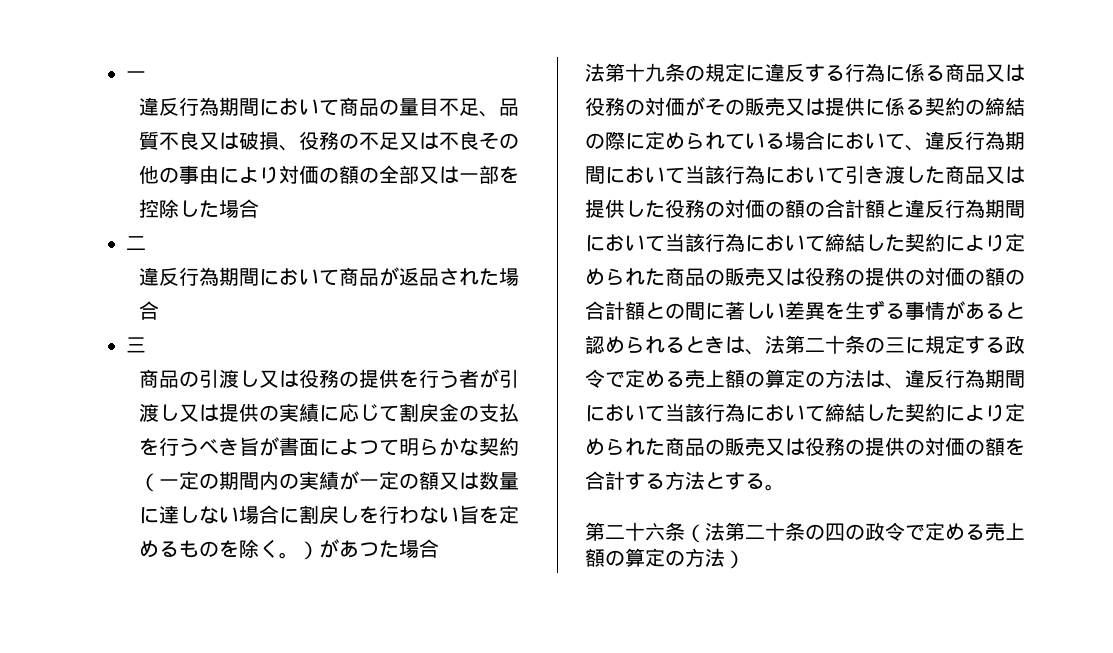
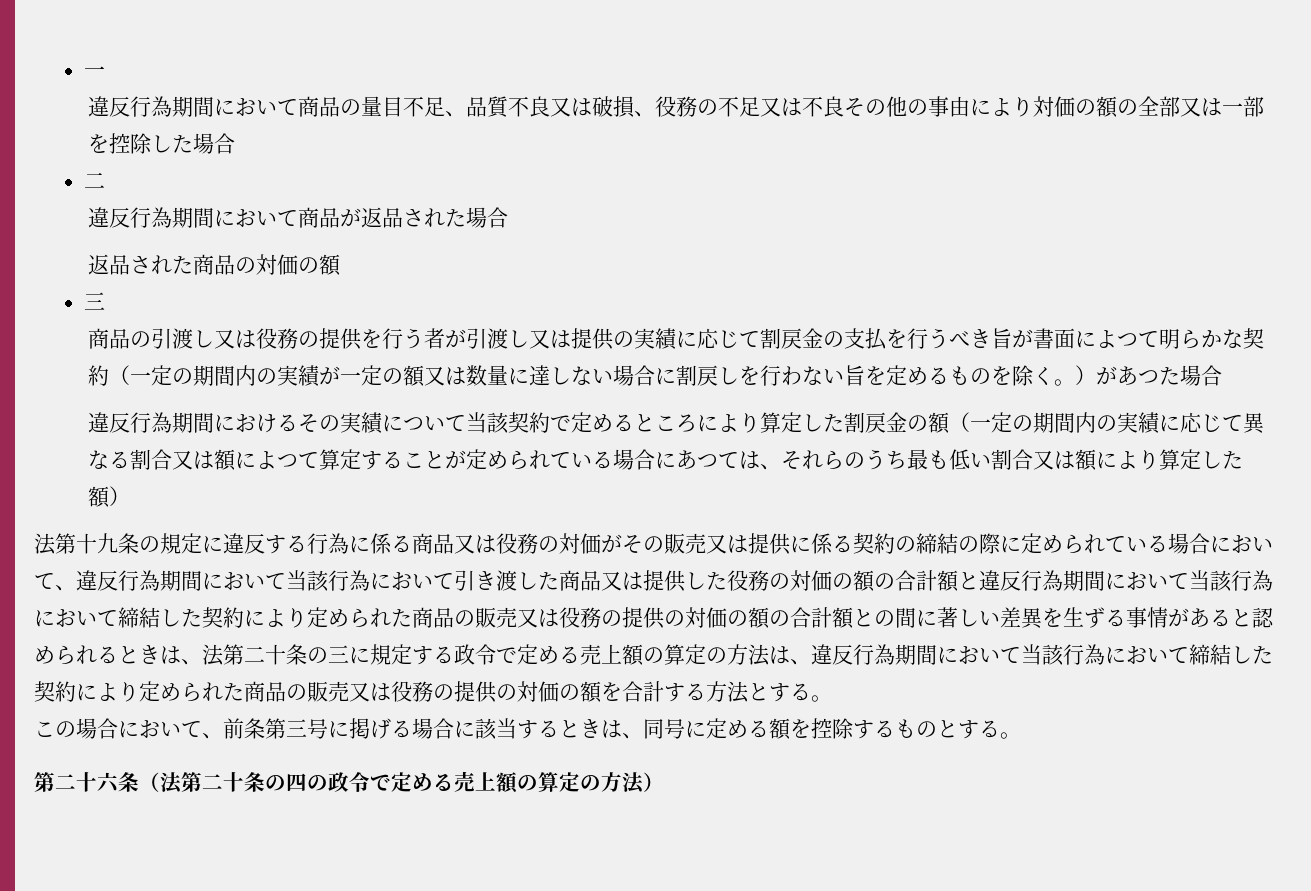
+ 返品された商品の対価の額
+ 違反行為期間におけるその実績について当該契約で定めるところにより算定した割戻金の額（一定の期間内の実績に応じて異なる割合又は額によつて算定することが定められている場合にあつては、それらのうち最も低い割合又は額により算定した額）
+ この場合において、前条第三号に掲げる場合に該当するときは、同号に定める額を控除するものとする。

